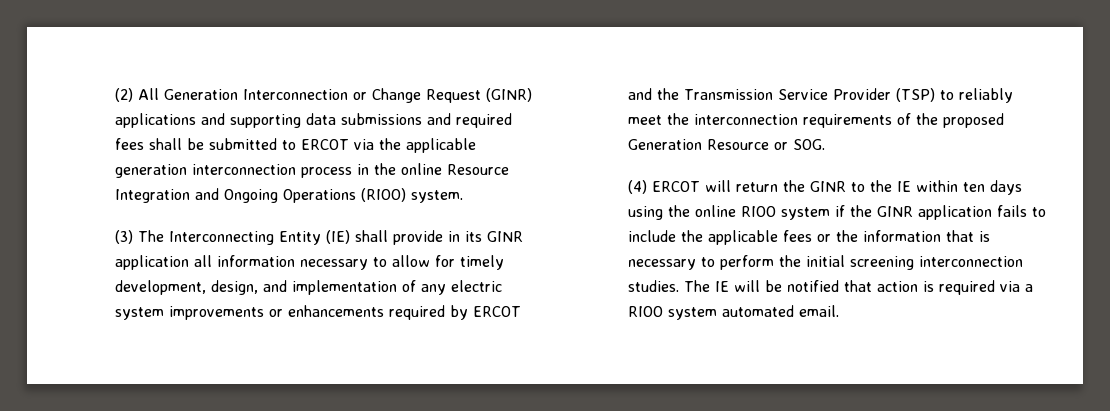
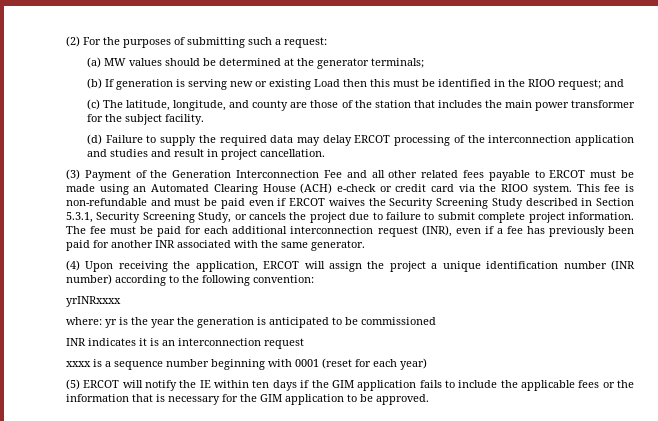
- (2) All Generation Interconnection or Change Request (GINR) applications and supporting data submissions and required fees shall be submitted to ERCOT via the applicable generation interconnection process in the online Resource Integration and Ongoing Operations (RIOO) system.
- (3) The Interconnecting Entity (IE) shall provide in its GINR application all information necessary to allow for timely development, design, and implementation of any electric system improvements or enhancements required by ERCOT and the Transmission Service Provider (TSP) to reliably meet the interconnection requirements of the proposed Generation Resource or SOG.
- (4) ERCOT will return the GINR to the IE within ten days using the online RIOO system if the GINR application fails to include the applicable fees or the information that is necessary to perform the initial screening interconnection studies. The IE will be notified that action is required via a RIOO system automated email.
+ (2) For the purposes of submitting such a request:
+ (a) MW values should be determined at the generator terminals;
+ (b) If generation is serving new or existing Load then this must be identified in the RIOO request; and
+ (c) The latitude, longitude, and county are those of the station that includes the main power transformer for the subject facility.
+ (d) Failure to supply the required data may delay ERCOT processing of the interconnection application and studies and result in project cancellation.
+ (3) Payment of the Generation Interconnection Fee and all other related fees payable to ERCOT must be made using an Automated Clearing House (ACH) e-check or credit card via the RIOO system. This fee is non-refundable and must be paid even if ERCOT waives the Security Screening Study described in Section 5.3.1, Security Screening Study, or cancels the project due to failure to submit complete project information. The fee must be paid for each additional interconnection request (INR), even if a fee has previously been paid for another INR associated with the same generator.
+ (4) Upon receiving the application, ERCOT will assign the project a unique identification number (INR number) according to the following convention:
+ yrINRxxxx
+ where: yr is the year the generation is anticipated to be commissioned
+ INR indicates it is an interconnection request
+ xxxx is a sequence number beginning with 0001 (reset for each year)
+ (5) ERCOT will notify the IE within ten days if the GIM application fails to include the applicable fees or the information that is necessary for the GIM application to be approved.

